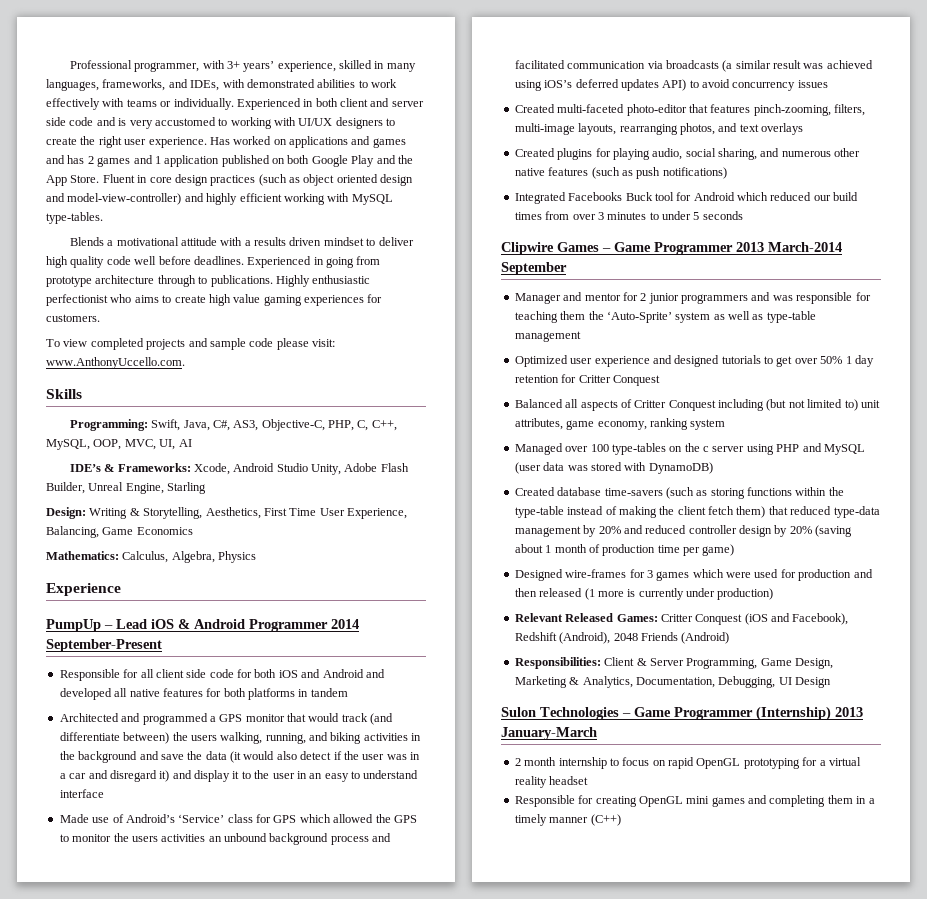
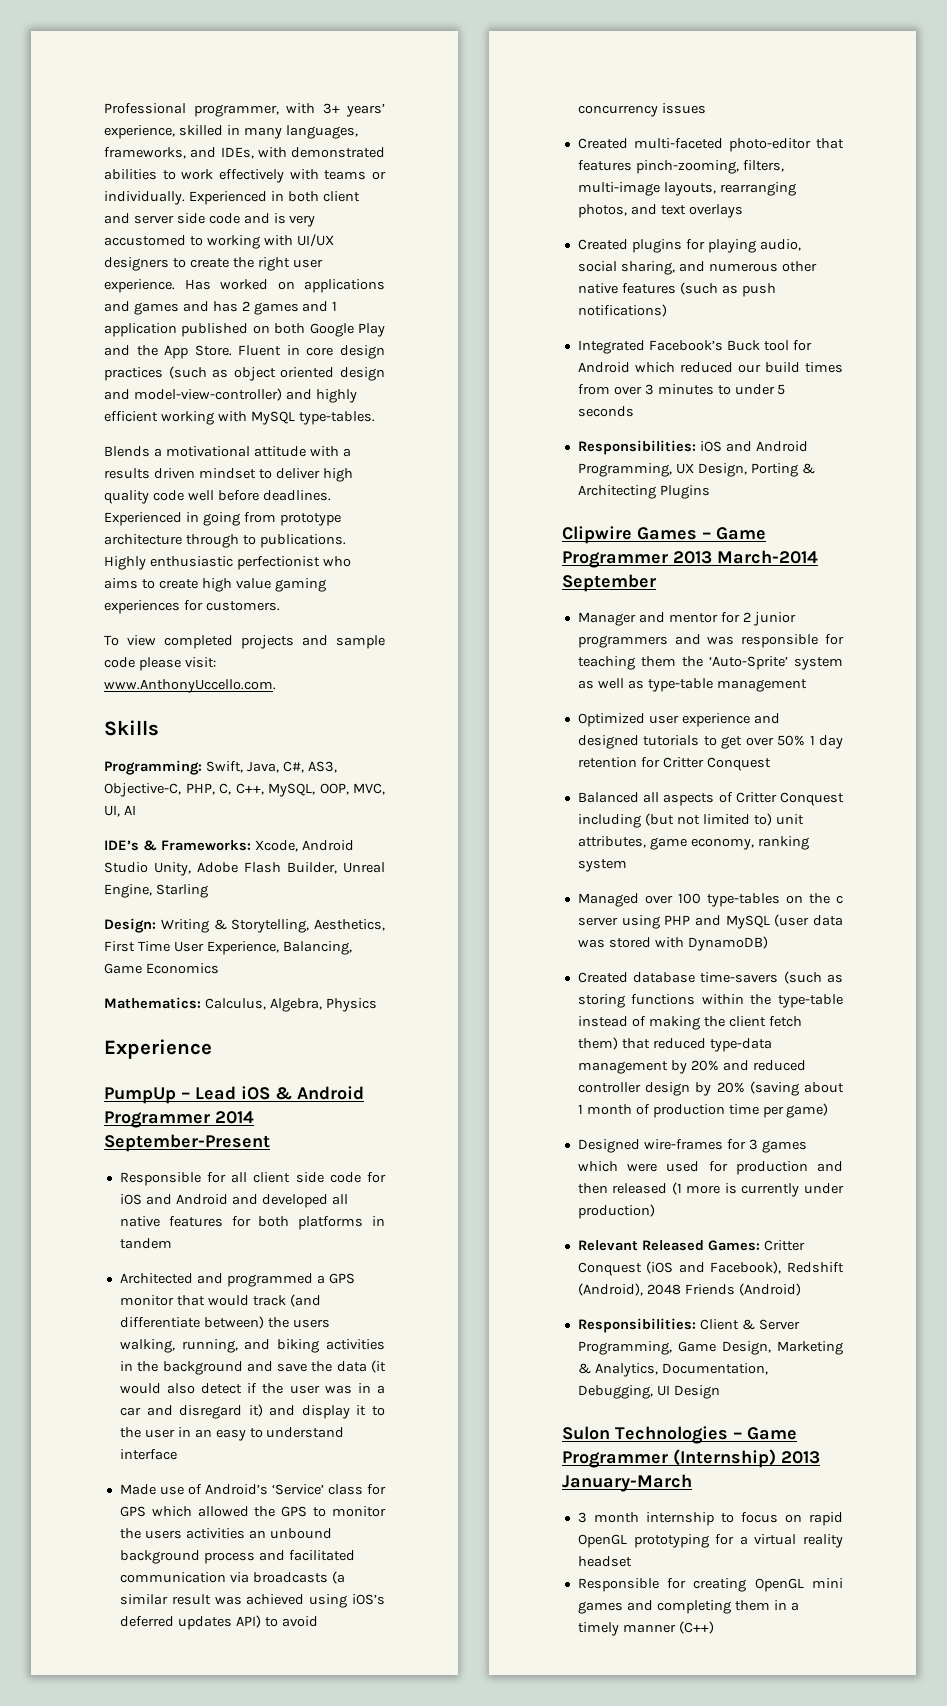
- Responsible for all client side code for both iOS and Android and developed all native features for both platforms in tandem
+ Responsible for all client side code for iOS and Android and developed all native features for both platforms in tandem
- Integrated Facebooks Buck tool for Android which reduced our build times from over 3 minutes to under 5 seconds
+ Integrated Facebook’s Buck tool for Android which reduced our build times from over 3 minutes to under 5 seconds
+ Responsibilities: iOS and Android Programming, UX Design, Porting & Architecting Plugins
- 2 month internship to focus on rapid OpenGL prototyping for a virtual reality headset
+ 3 month internship to focus on rapid OpenGL prototyping for a virtual reality headset

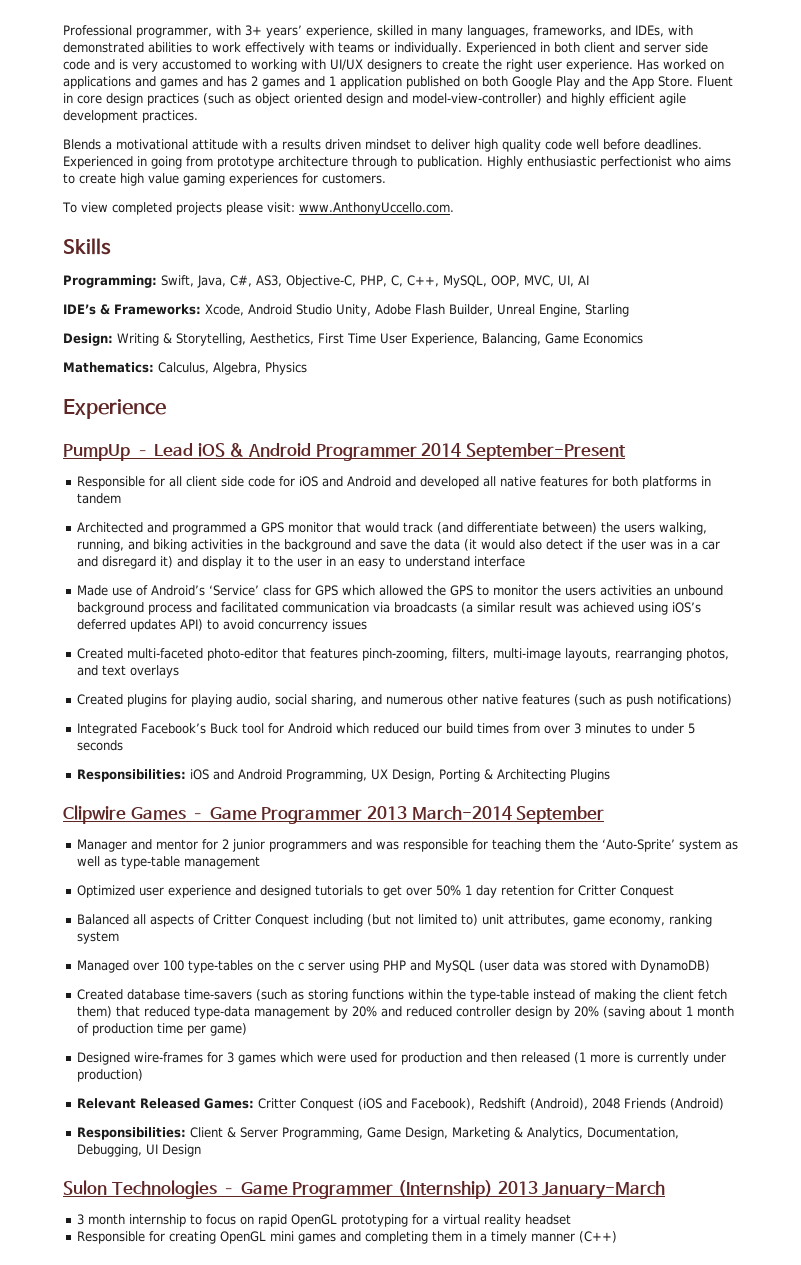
- Fluent in core design practices (such as object oriented design and model-view-controller) and highly efficient working with MySQL type-tables.
+ Fluent in core design practices (such as object oriented design and model-view-controller) and highly efficient agile development practices.
- Experienced in going from prototype architecture through to publications.
+ Experienced in going from prototype architecture through to publication.
- To view completed projects and sample code please visit: www.AnthonyUccello.com.
+ To view completed projects please visit: www.AnthonyUccello.com.

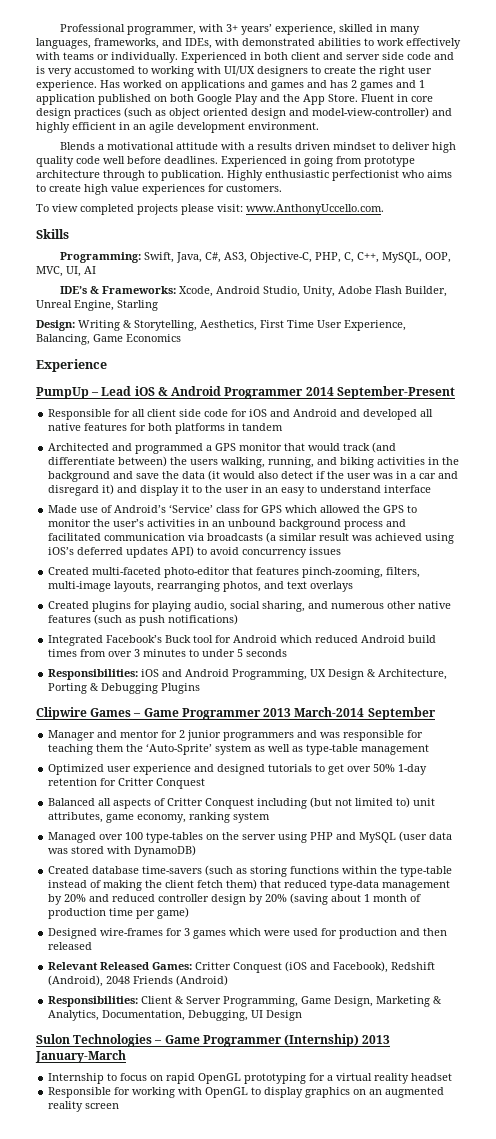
- Fluent in core design practices (such as object oriented design and model-view-controller) and highly efficient agile development practices.
+ Fluent in core design practices (such as object oriented design and model-view-controller) and highly efficient in an agile development environment.
- Highly enthusiastic perfectionist who aims to create high value gaming experiences for customers.
+ Highly enthusiastic perfectionist who aims to create high value experiences for customers.
- IDE’s & Frameworks: Xcode, Android Studio Unity, Adobe Flash Builder, Unreal Engine, Starling
+ IDE’s & Frameworks: Xcode, Android Studio, Unity, Adobe Flash Builder, Unreal Engine, Starling
- Mathematics: Calculus, Algebra, Physics
- Made use of Android’s ‘Service’ class for GPS which allowed the GPS to monitor the users activities an unbound background process and facilitated communication via broadcasts (a similar result was achieved using iOS’s deferred updates API) to avoid concurrency issues
+ Made use of Android’s ‘Service’ class for GPS which allowed the GPS to monitor the user’s activities in an unbound background process and facilitated communication via broadcasts (a similar result was achieved using iOS’s deferred updates API) to avoid concurrency issues
- Integrated Facebook’s Buck tool for Android which reduced our build times from over 3 minutes to under 5 seconds
+ Integrated Facebook’s Buck tool for Android which reduced Android build times from over 3 minutes to under 5 seconds
- Responsibilities: iOS and Android Programming, UX Design, Porting & Architecting Plugins
+ Responsibilities: iOS and Android Programming, UX Design & Architecture, Porting & Debugging Plugins
- Optimized user experience and designed tutorials to get over 50% 1 day retention for Critter Conquest
+ Optimized user experience and designed tutorials to get over 50% 1-day retention for Critter Conquest
- Managed over 100 type-tables on the c server using PHP and MySQL (user data was stored with DynamoDB)
+ Managed over 100 type-tables on the server using PHP and MySQL (user data was stored with DynamoDB)
- Designed wire-frames for 3 games which were used for production and then released (1 more is currently under production)
+ Designed wire-frames for 3 games which were used for production and then released
- 3 month internship to focus on rapid OpenGL prototyping for a virtual reality headset
+ Internship to focus on rapid OpenGL prototyping for a virtual reality headset
- Responsible for creating OpenGL mini games and completing them in a timely manner (C++)
+ Responsible for working with OpenGL to display graphics on an augmented reality screen

